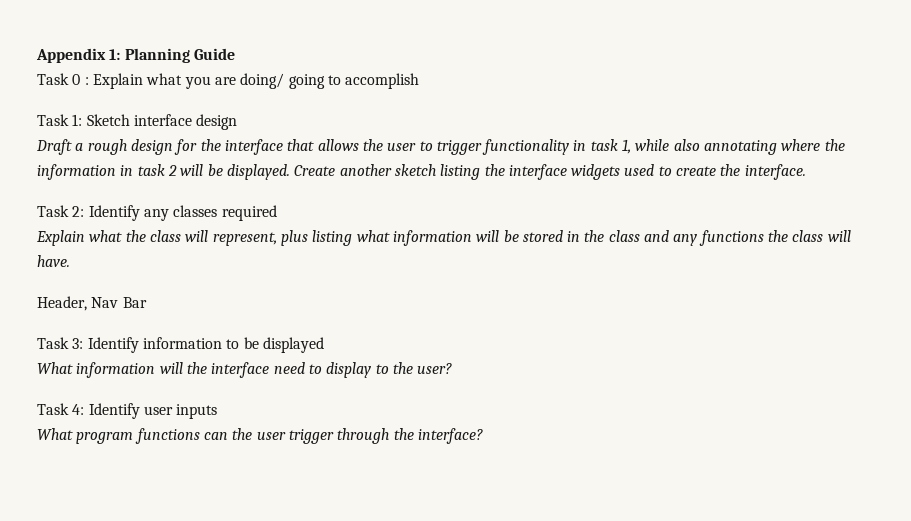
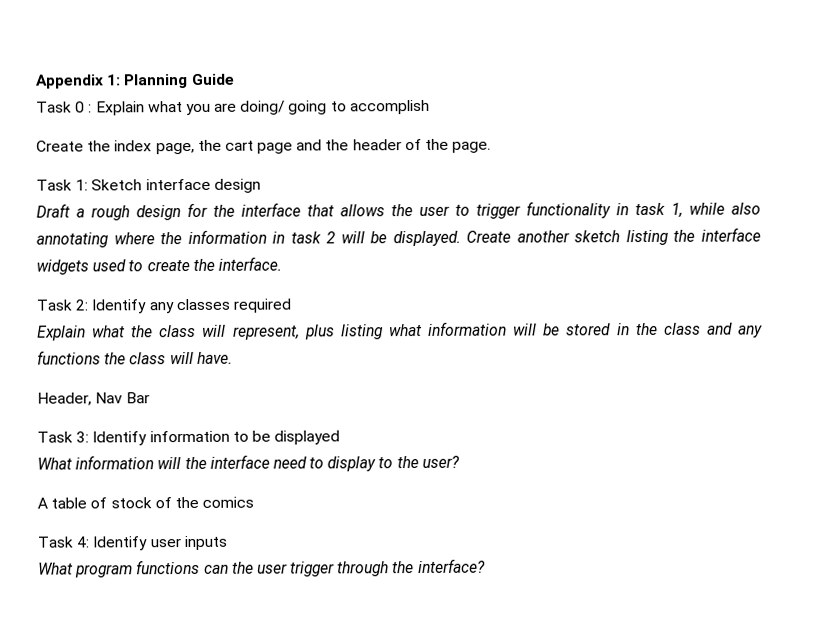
+ Create the index page, the cart page and the header of the page.
+ A table of stock of the comics

